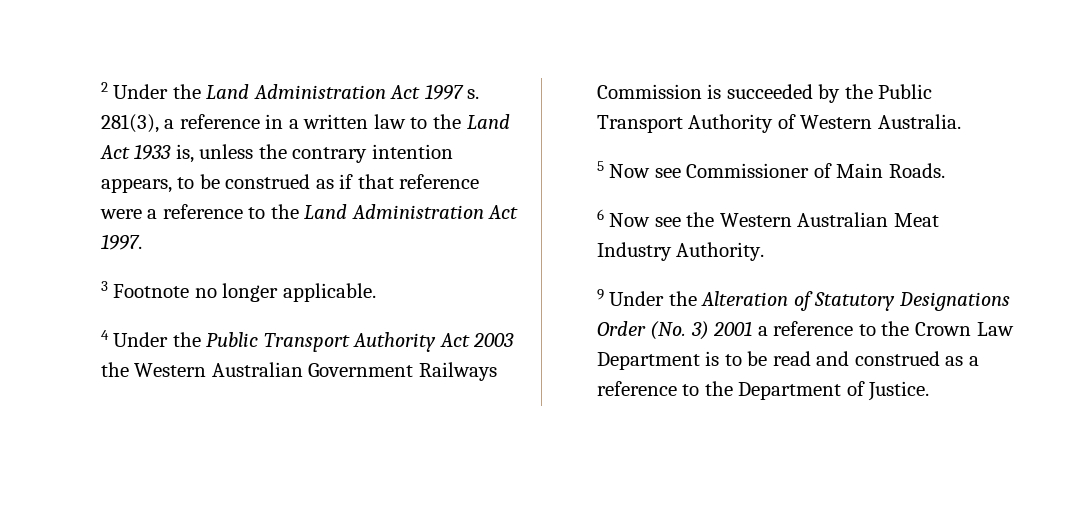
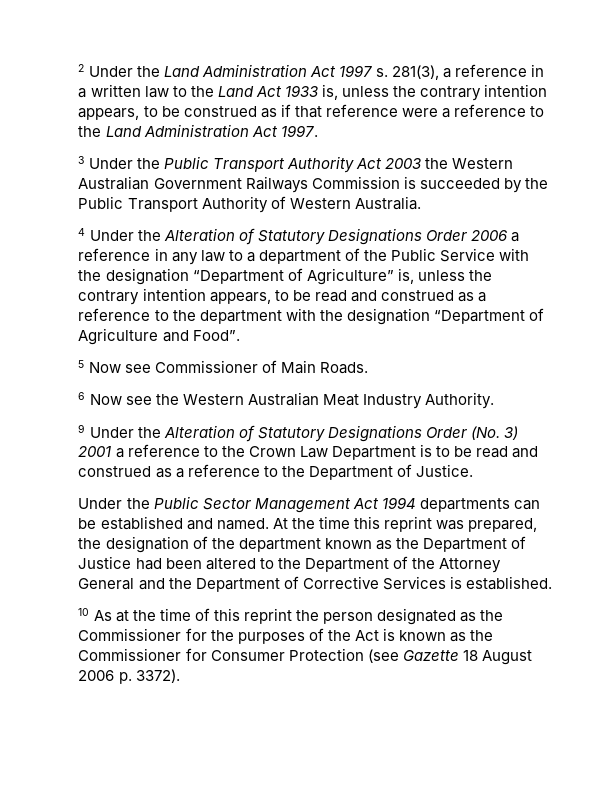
- 3 Footnote no longer applicable.
- 4 Under the Public Transport Authority Act 2003 the Western Australian Government Railways Commission is succeeded by the Public Transport Authority of Western Australia.
+ 3 Under the Public Transport Authority Act 2003 the Western Australian Government Railways Commission is succeeded by the Public Transport Authority of Western Australia.
+ 4 Under the Alteration of Statutory Designations Order 2006 a reference in any law to a department of the Public Service with the designation “Department of Agriculture” is, unless the contrary intention appears, to be read and construed as a reference to the department with the designation “Department of Agriculture and Food”.
+ Under the Public Sector Management Act 1994 departments can be established and named. At the time this reprint was prepared, the designation of the department known as the Department of Justice had been altered to the Department of the Attorney General and the Department of Corrective Services is established.
+ 10 As at the time of this reprint the person designated as the Commissioner for the purposes of the Act is known as the Commissioner for Consumer Protection (see Gazette 18 August 2006 p. 3372).

